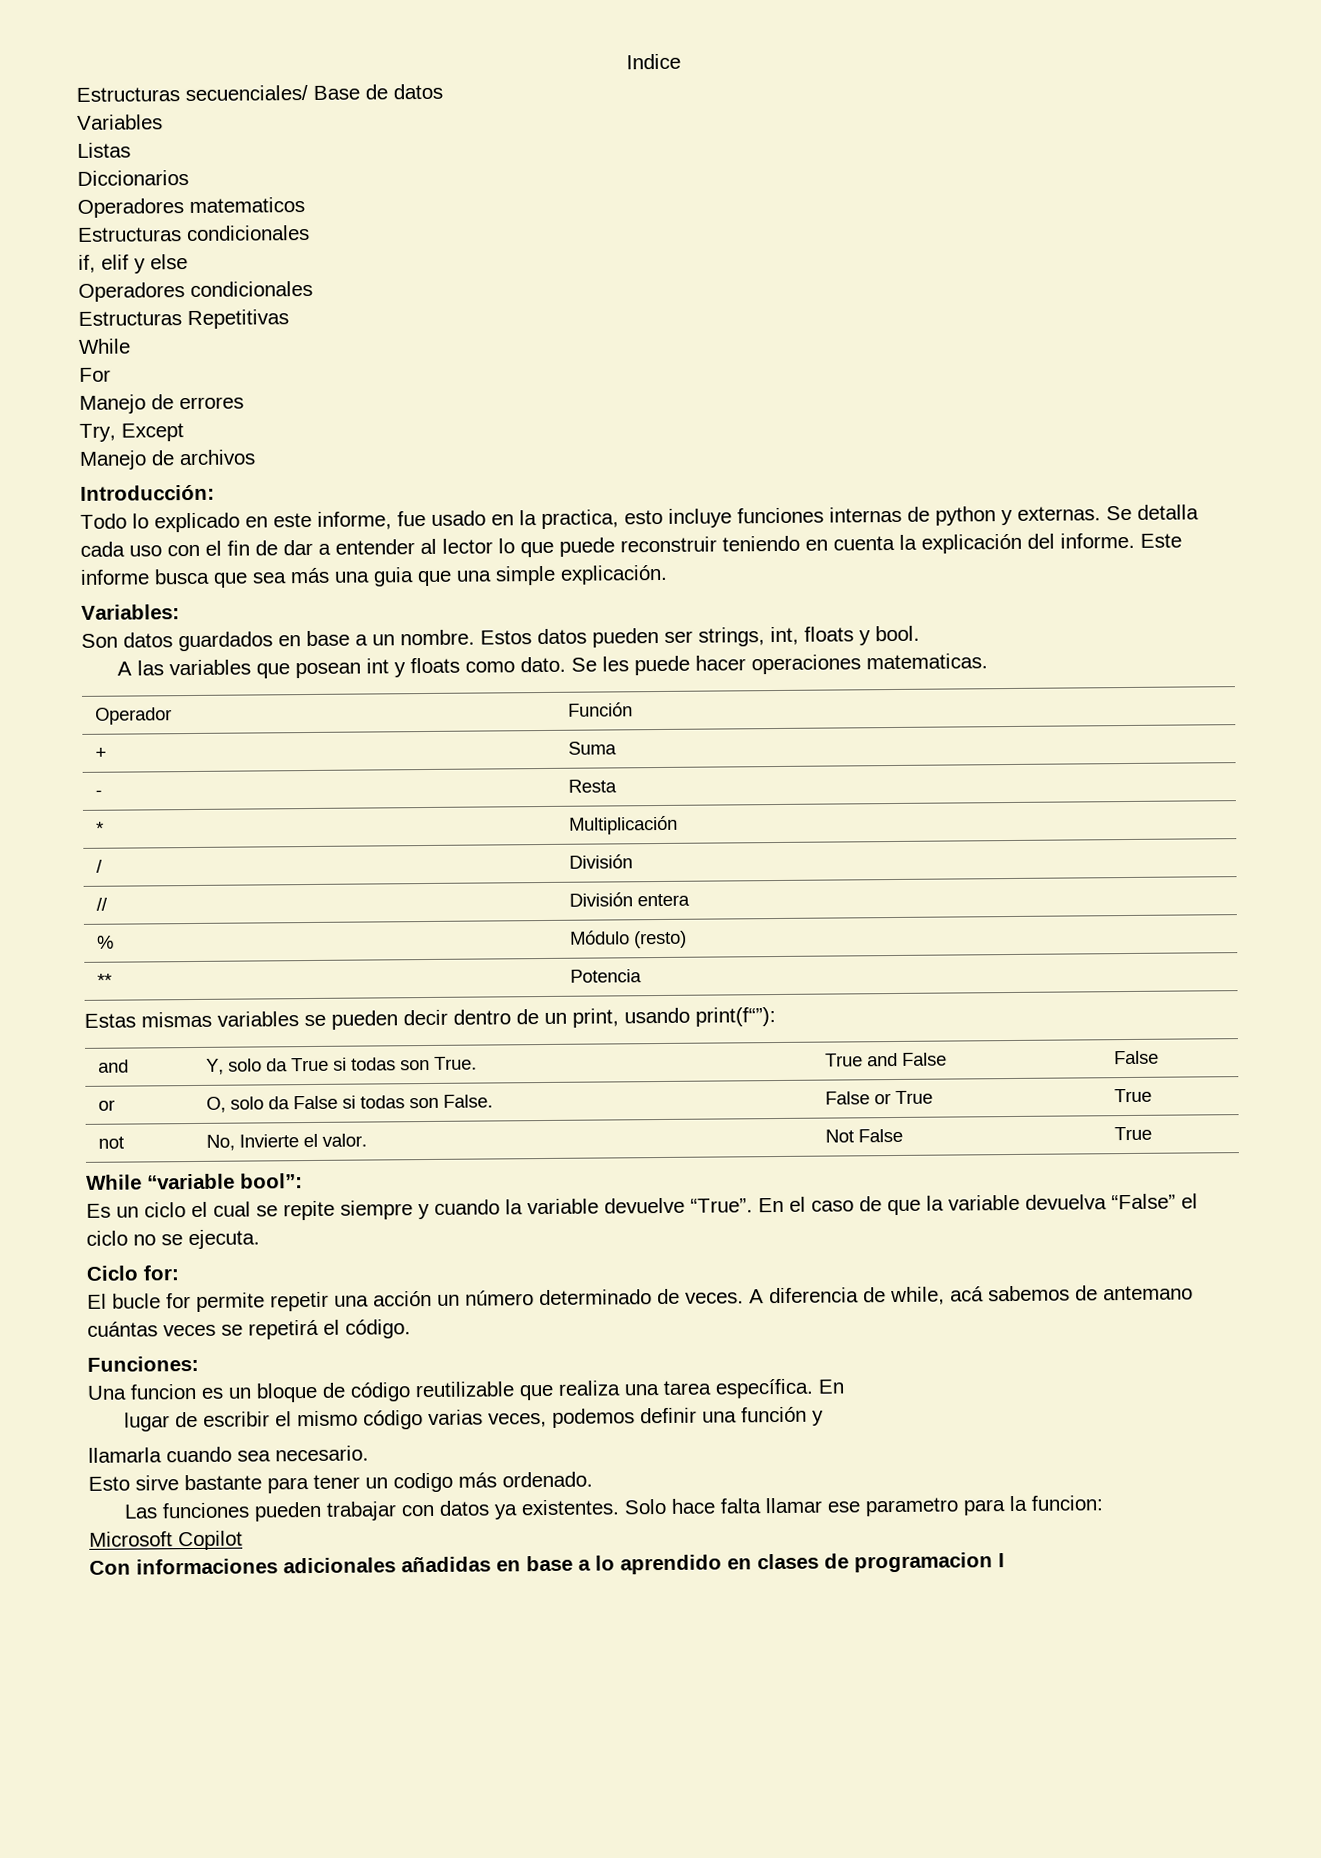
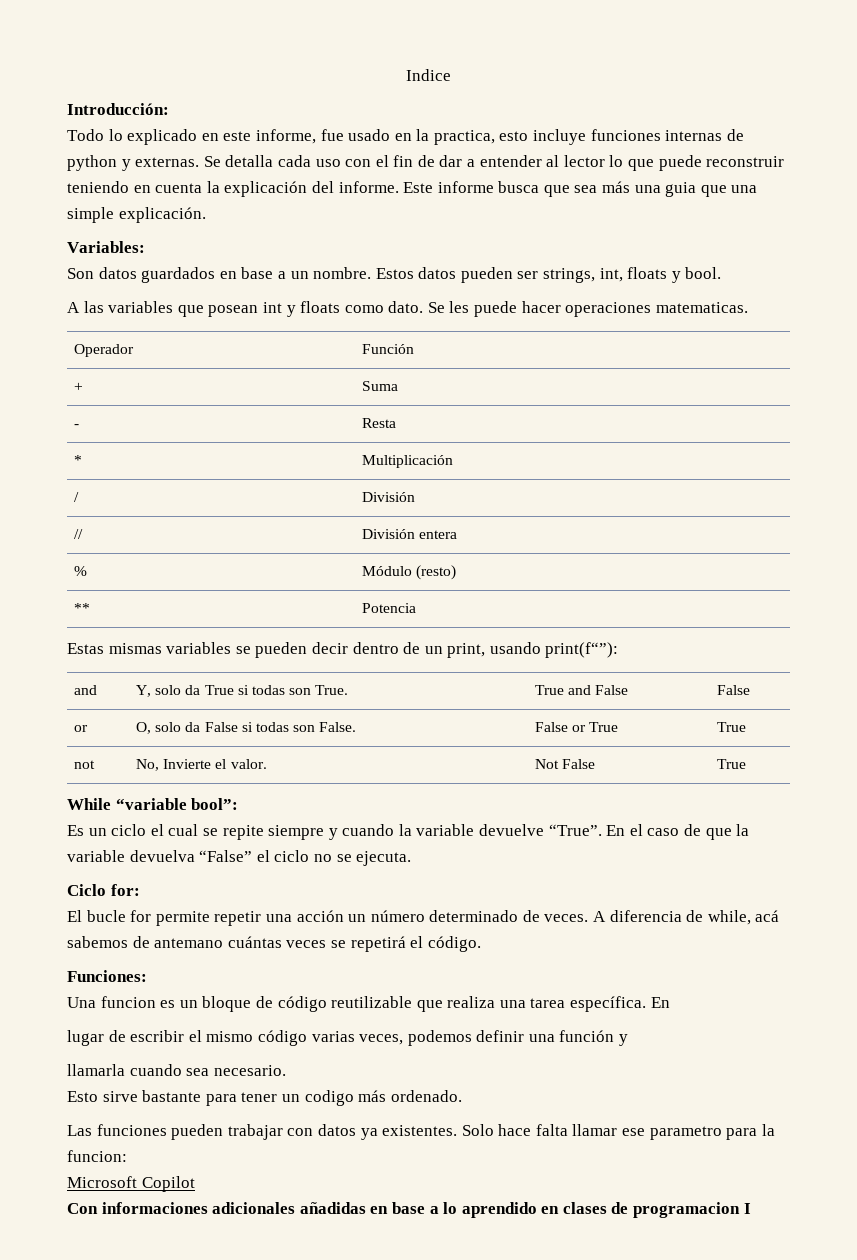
- Estructuras secuenciales/ Base de datos
- Variables
- Listas
- Diccionarios
- Operadores matematicos
- Estructuras condicionales
- if, elif y else
- Operadores condicionales
- Estructuras Repetitivas
- While
- For
- Manejo de errores
- Try, Except
- Manejo de archivos

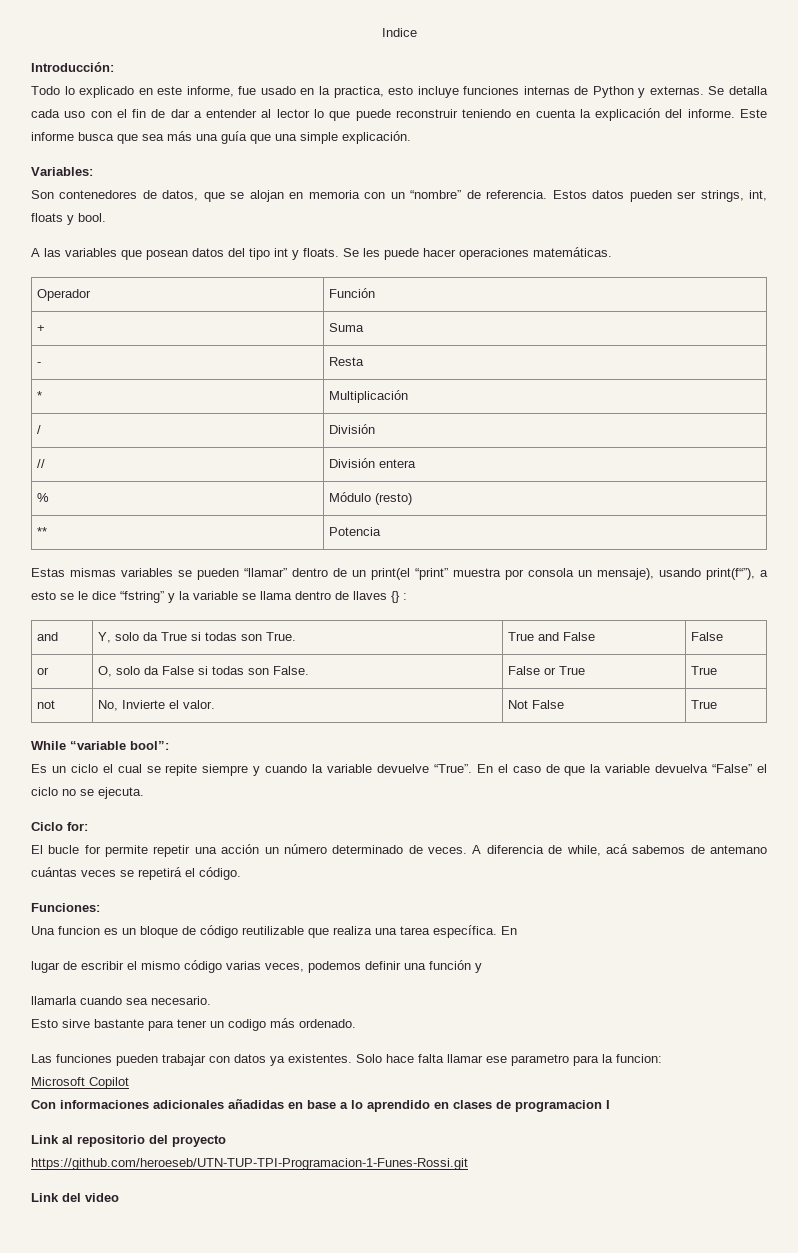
- Todo lo explicado en este informe, fue usado en la practica, esto incluye funciones internas de python y externas.
+ Todo lo explicado en este informe, fue usado en la practica, esto incluye funciones internas de Python y externas.
- Este informe busca que sea más una guia que una simple explicación.
+ Este informe busca que sea más una guía que una simple explicación.
- Son datos guardados en base a un nombre.
+ Son contenedores de datos, que se alojan en memoria con un “nombre” de referencia.
- A las variables que posean int y floats como dato.
+ A las variables que posean datos del tipo int y floats.
- Se les puede hacer operaciones matematicas.
+ Se les puede hacer operaciones matemáticas.
- Estas mismas variables se pueden decir dentro de un print, usando print(f“”):
+ Estas mismas variables se pueden “llamar” dentro de un print(el “print” muestra por consola un mensaje), usando print(f“”), a esto se le dice “fstring” y la variable se llama dentro de llaves {} :
+ Link al repositorio del proyecto
+ https://github.com/heroeseb/UTN-TUP-TPI-Programacion-1-Funes-Rossi.git
+ Link del video

